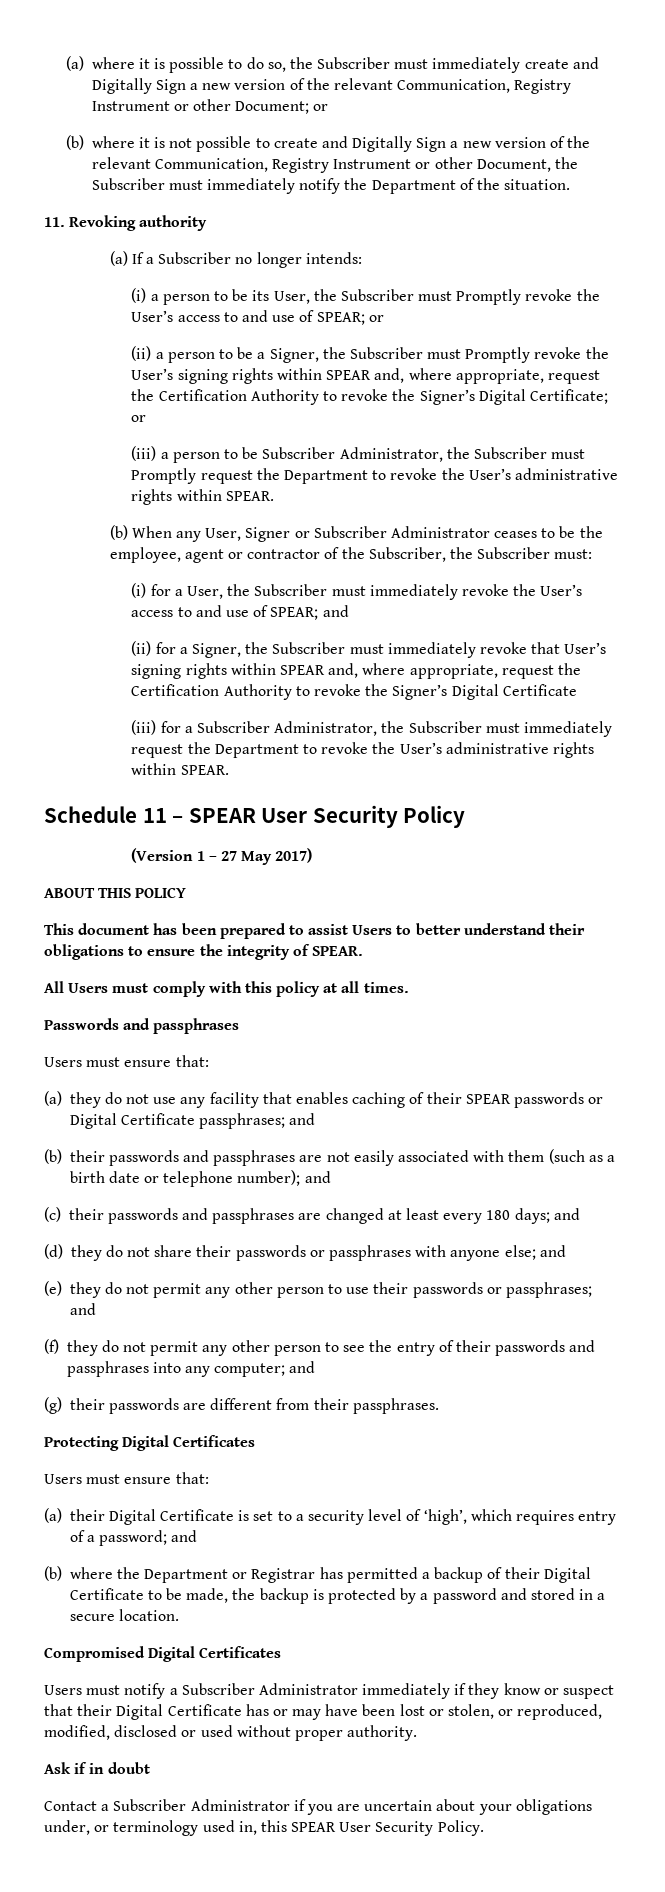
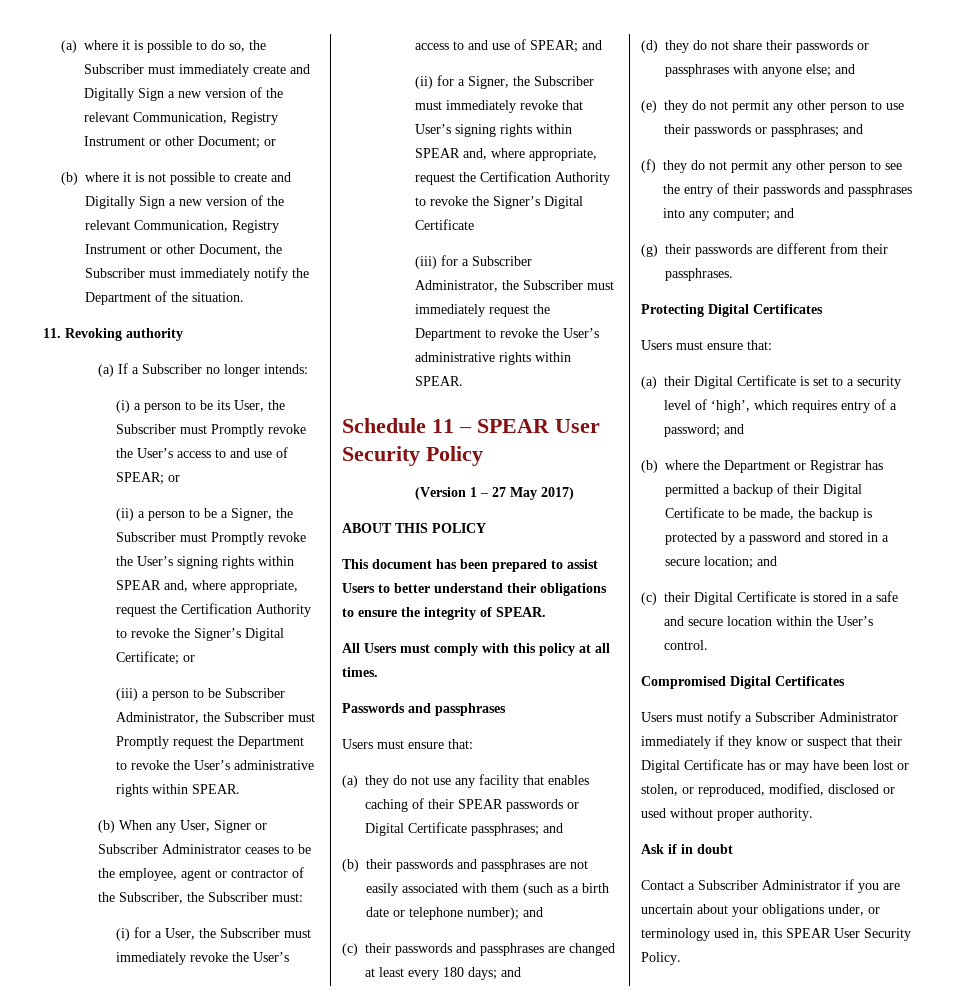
- (b) where the Department or Registrar has permitted a backup of their Digital Certificate to be made, the backup is protected by a password and stored in a secure location.
+ (b) where the Department or Registrar has permitted a backup of their Digital Certificate to be made, the backup is protected by a password and stored in a secure location; and
+ (c) their Digital Certificate is stored in a safe and secure location within the User’s control.

